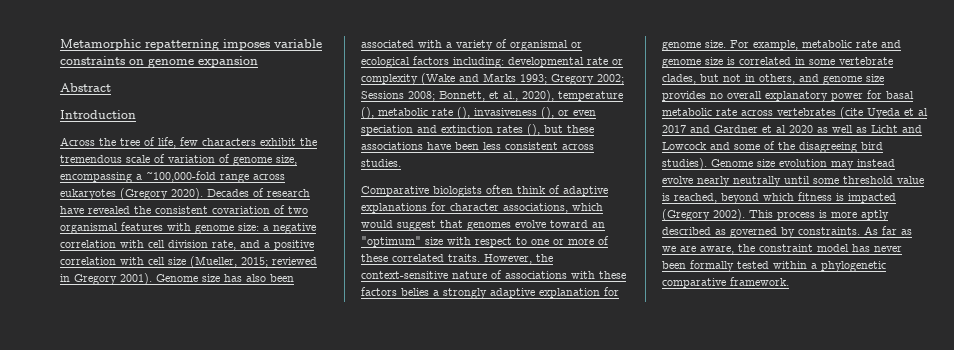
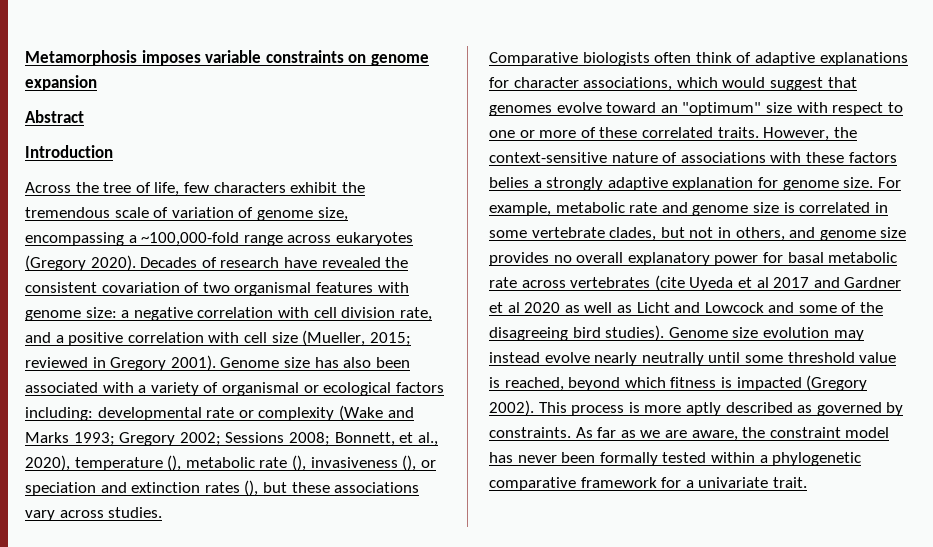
- Metamorphic repatterning imposes variable constraints on genome expansion
+ Metamorphosis imposes variable constraints on genome expansion
- Genome size has also been associated with a variety of organismal or ecological factors including: developmental rate or complexity (Wake and Marks 1993; Gregory 2002; Sessions 2008; Bonnett, et al., 2020), temperature (), metabolic rate (), invasiveness (), or even speciation and extinction rates (), but these associations have been less consistent across studies.
+ Genome size has also been associated with a variety of organismal or ecological factors including: developmental rate or complexity (Wake and Marks 1993; Gregory 2002; Sessions 2008; Bonnett, et al., 2020), temperature (), metabolic rate (), invasiveness (), or speciation and extinction rates (), but these associations vary across studies.
- As far as we are aware, the constraint model has never been formally tested within a phylogenetic comparative framework.
+ As far as we are aware, the constraint model has never been formally tested within a phylogenetic comparative framework for a univariate trait.

